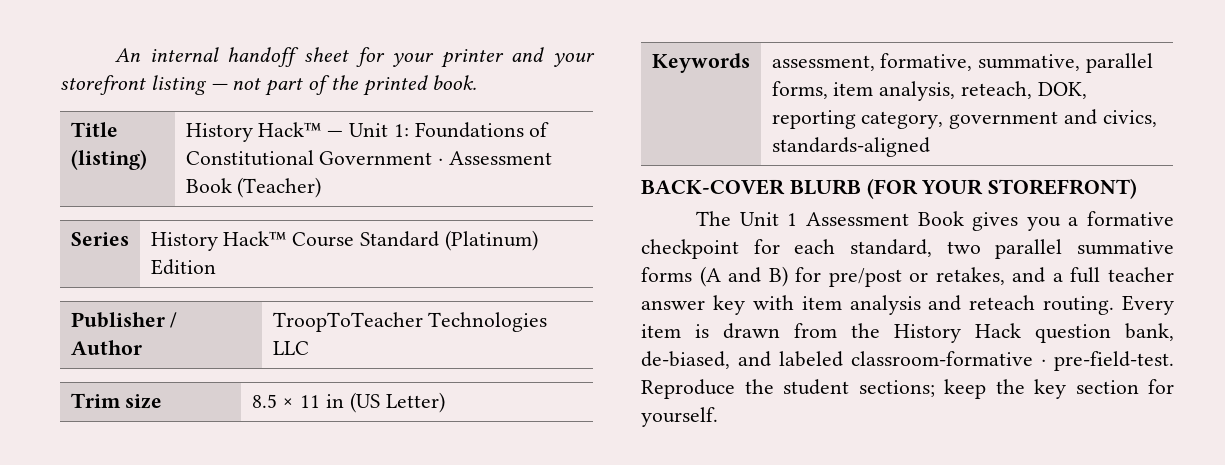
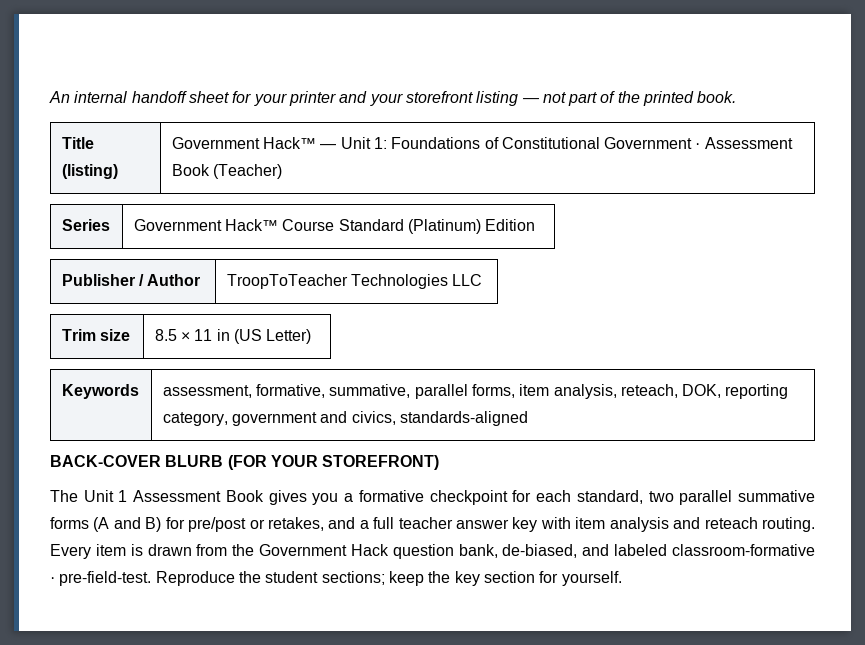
- Title (listing) | History Hack™ — Unit 1: Foundations of Constitutional Government · Assessment Book (Teacher)
+ Title (listing) | Government Hack™ — Unit 1: Foundations of Constitutional Government · Assessment Book (Teacher)
- Series | History Hack™ Course Standard (Platinum) Edition
+ Series | Government Hack™ Course Standard (Platinum) Edition
- Every item is drawn from the History Hack question bank, de-biased, and labeled classroom-formative · pre-field-test.
+ Every item is drawn from the Government Hack question bank, de-biased, and labeled classroom-formative · pre-field-test.

